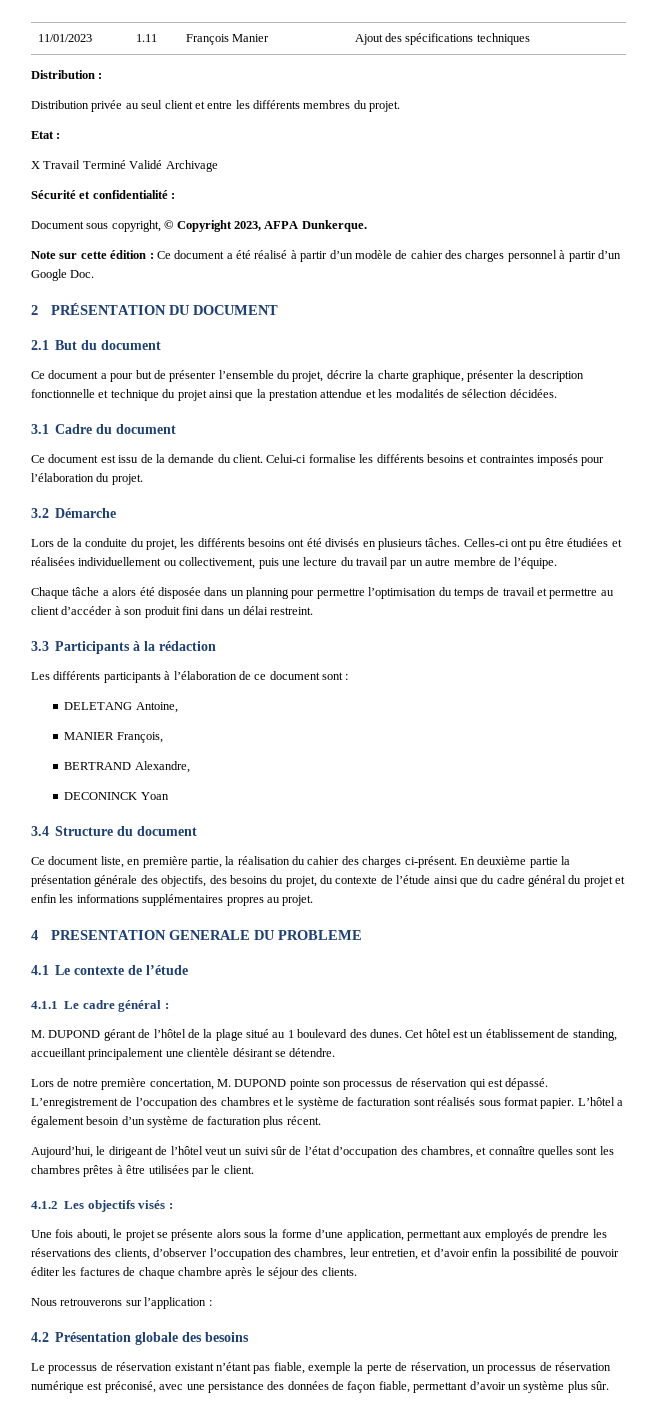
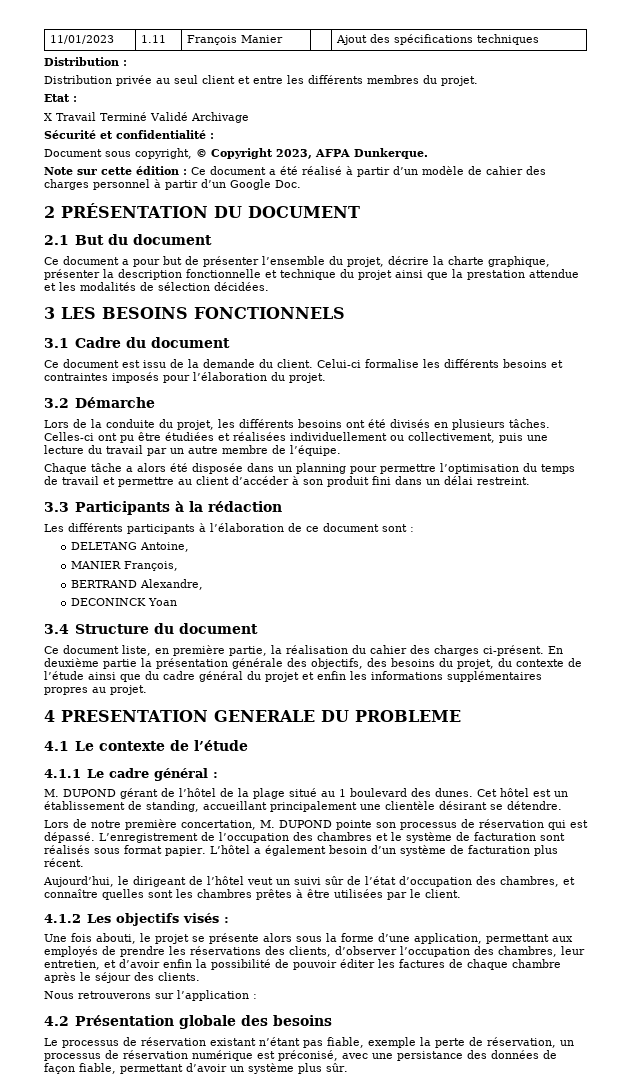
+ 3 LES BESOINS FONCTIONNELS

